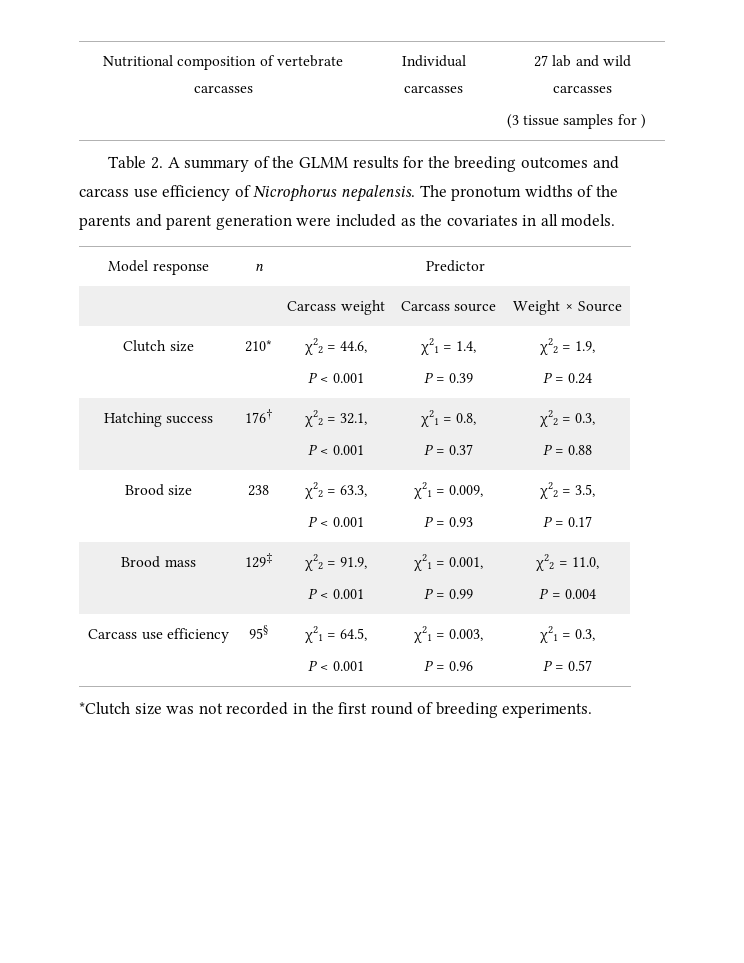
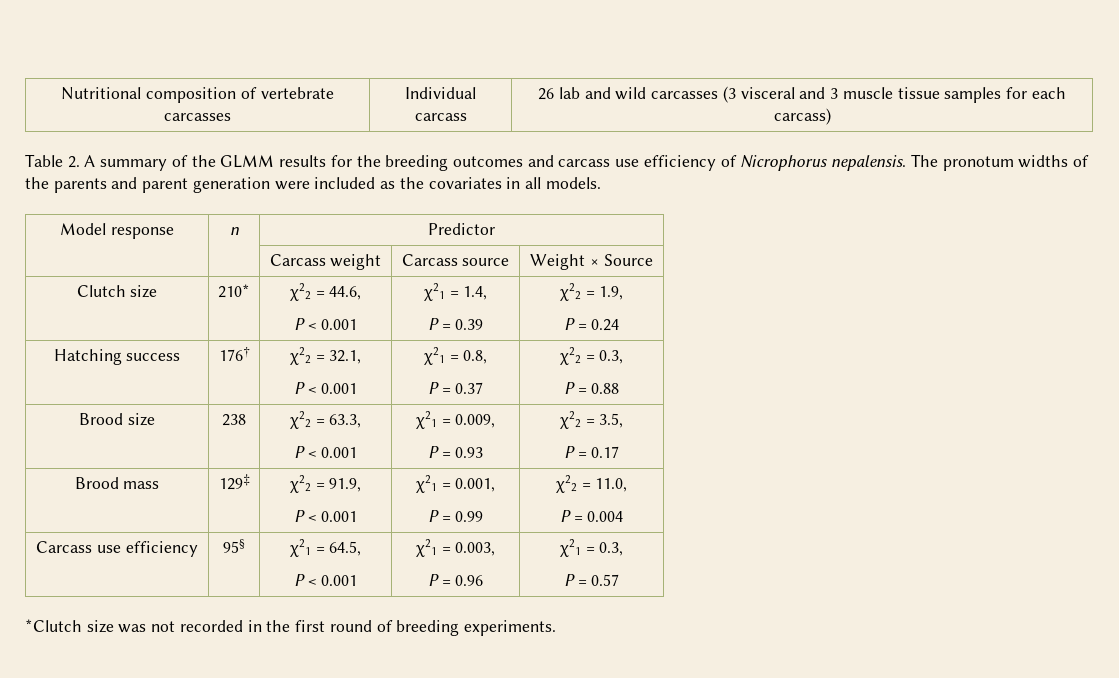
- Nutritional composition of vertebrate carcasses | Individual carcasses | 27 lab and wild carcasses
- (3 tissue samples for )
+ Nutritional composition of vertebrate carcasses | Individual carcass | 26 lab and wild carcasses (3 visceral and 3 muscle tissue samples for each carcass)

